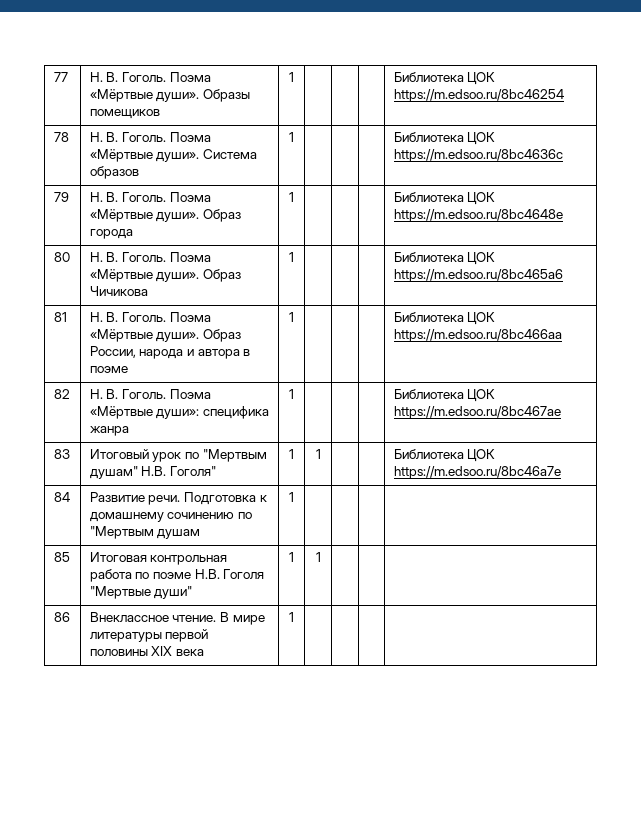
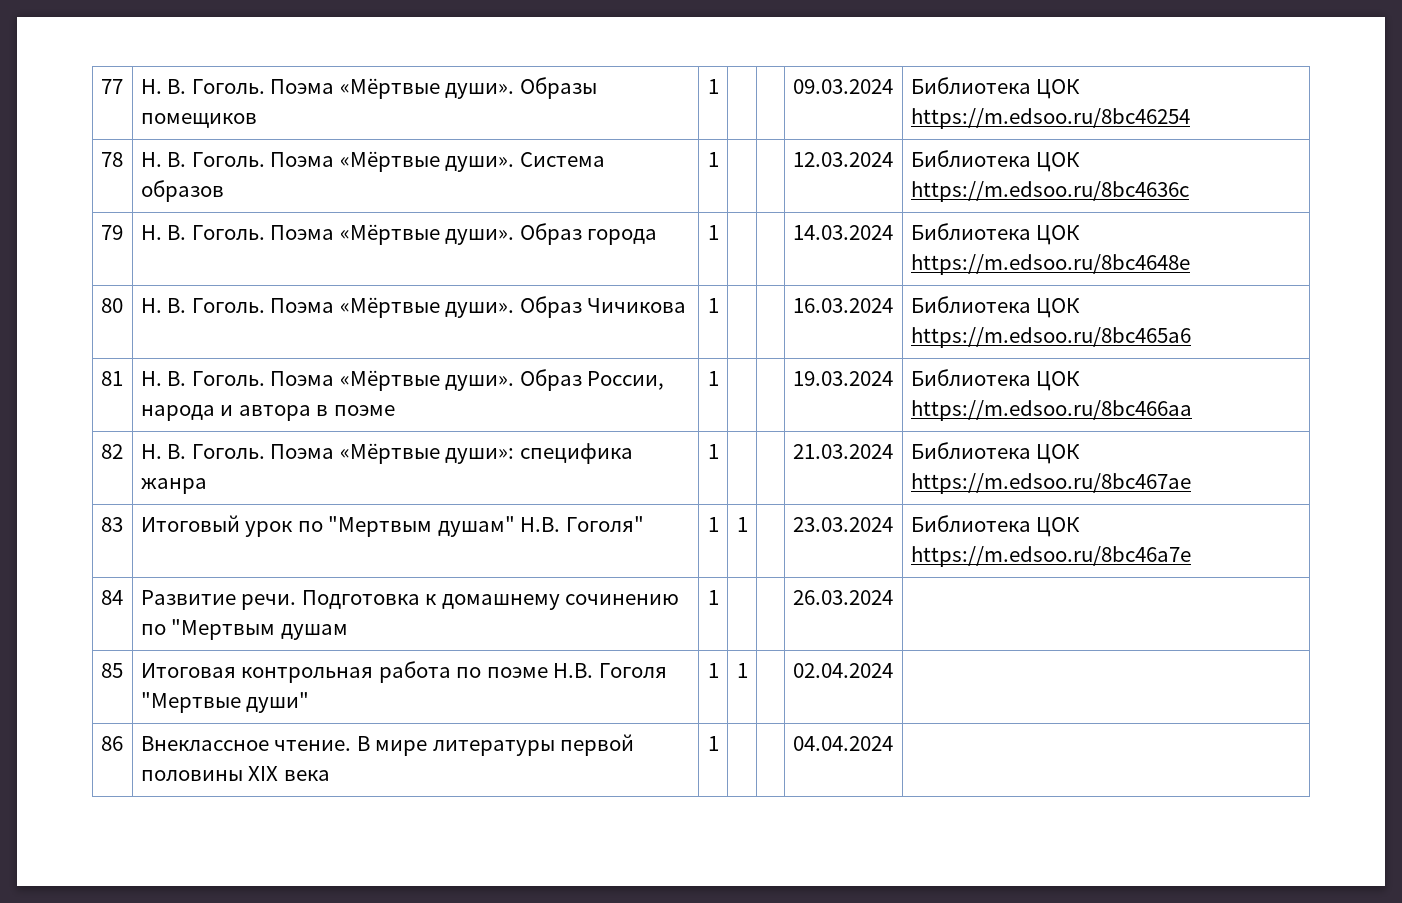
- 77 | Н. В. Гоголь. Поэма «Мёртвые души». Образы помещиков | 1 | | | | Библиотека ЦОК https://m.edsoo.ru/8bc46254
+ 77 | Н. В. Гоголь. Поэма «Мёртвые души». Образы помещиков | 1 | | | 09.03.2024 | Библиотека ЦОК https://m.edsoo.ru/8bc46254
- 78 | Н. В. Гоголь. Поэма «Мёртвые души». Система образов | 1 | | | | Библиотека ЦОК https://m.edsoo.ru/8bc4636c
+ 78 | Н. В. Гоголь. Поэма «Мёртвые души». Система образов | 1 | | | 12.03.2024 | Библиотека ЦОК https://m.edsoo.ru/8bc4636c
- 79 | Н. В. Гоголь. Поэма «Мёртвые души». Образ города | 1 | | | | Библиотека ЦОК https://m.edsoo.ru/8bc4648e
+ 79 | Н. В. Гоголь. Поэма «Мёртвые души». Образ города | 1 | | | 14.03.2024 | Библиотека ЦОК https://m.edsoo.ru/8bc4648e
- 80 | Н. В. Гоголь. Поэма «Мёртвые души». Образ Чичикова | 1 | | | | Библиотека ЦОК https://m.edsoo.ru/8bc465a6
+ 80 | Н. В. Гоголь. Поэма «Мёртвые души». Образ Чичикова | 1 | | | 16.03.2024 | Библиотека ЦОК https://m.edsoo.ru/8bc465a6
- 81 | Н. В. Гоголь. Поэма «Мёртвые души». Образ России, народа и автора в поэме | 1 | | | | Библиотека ЦОК https://m.edsoo.ru/8bc466aa
+ 81 | Н. В. Гоголь. Поэма «Мёртвые души». Образ России, народа и автора в поэме | 1 | | | 19.03.2024 | Библиотека ЦОК https://m.edsoo.ru/8bc466aa
- 82 | Н. В. Гоголь. Поэма «Мёртвые души»: специфика жанра | 1 | | | | Библиотека ЦОК https://m.edsoo.ru/8bc467ae
+ 82 | Н. В. Гоголь. Поэма «Мёртвые души»: специфика жанра | 1 | | | 21.03.2024 | Библиотека ЦОК https://m.edsoo.ru/8bc467ae
- 83 | Итоговый урок по "Мертвым душам" Н.В. Гоголя" | 1 | 1 | | | Библиотека ЦОК https://m.edsoo.ru/8bc46a7e
+ 83 | Итоговый урок по "Мертвым душам" Н.В. Гоголя" | 1 | 1 | | 23.03.2024 | Библиотека ЦОК https://m.edsoo.ru/8bc46a7e
- 84 | Развитие речи. Подготовка к домашнему сочинению по "Мертвым душам | 1 | | | |
+ 84 | Развитие речи. Подготовка к домашнему сочинению по "Мертвым душам | 1 | | | 26.03.2024 |
- 85 | Итоговая контрольная работа по поэме Н.В. Гоголя "Мертвые души" | 1 | 1 | | |
+ 85 | Итоговая контрольная работа по поэме Н.В. Гоголя "Мертвые души" | 1 | 1 | | 02.04.2024 |
- 86 | Внеклассное чтение. В мире литературы первой половины ХIХ века | 1 | | | |
+ 86 | Внеклассное чтение. В мире литературы первой половины ХIХ века | 1 | | | 04.04.2024 |

